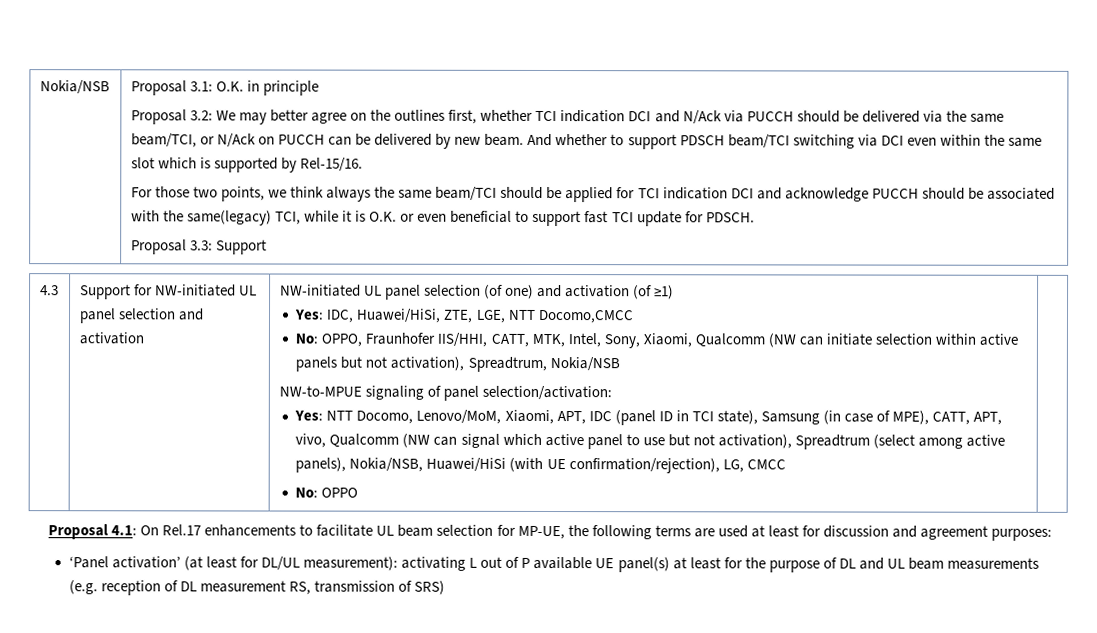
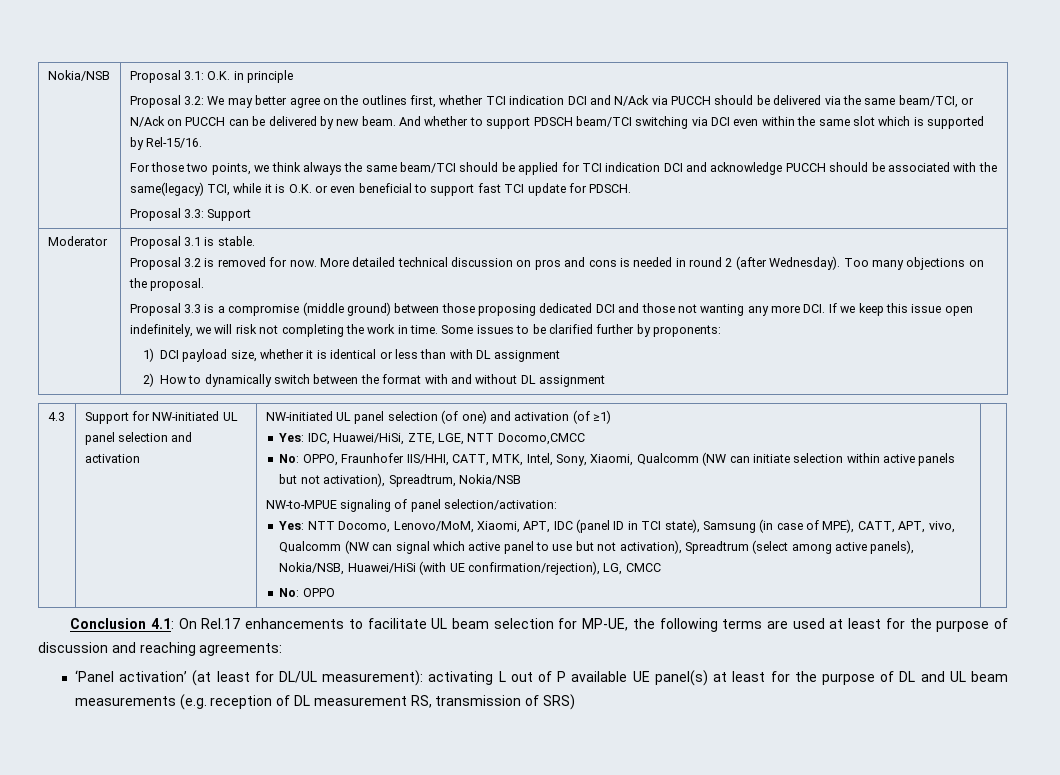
+ Moderator | Proposal 3.1 is stable.
+ Proposal 3.2 is removed for now. More detailed technical discussion on pros and cons is needed in round 2 (after Wednesday). Too many objections on the proposal.
+ Proposal 3.3 is a compromise (middle ground) between those proposing dedicated DCI and those not wanting any more DCI. If we keep this issue open indefinitely, we will risk not completing the work in time. Some issues to be clarified further by proponents:
+ 1) DCI payload size, whether it is identical or less than with DL assignment
+ 2) How to dynamically switch between the format with and without DL assignment
- Proposal 4.1: On Rel.17 enhancements to facilitate UL beam selection for MP-UE, the following terms are used at least for discussion and agreement purposes:
+ Conclusion 4.1: On Rel.17 enhancements to facilitate UL beam selection for MP-UE, the following terms are used at least for the purpose of discussion and reaching agreements:

